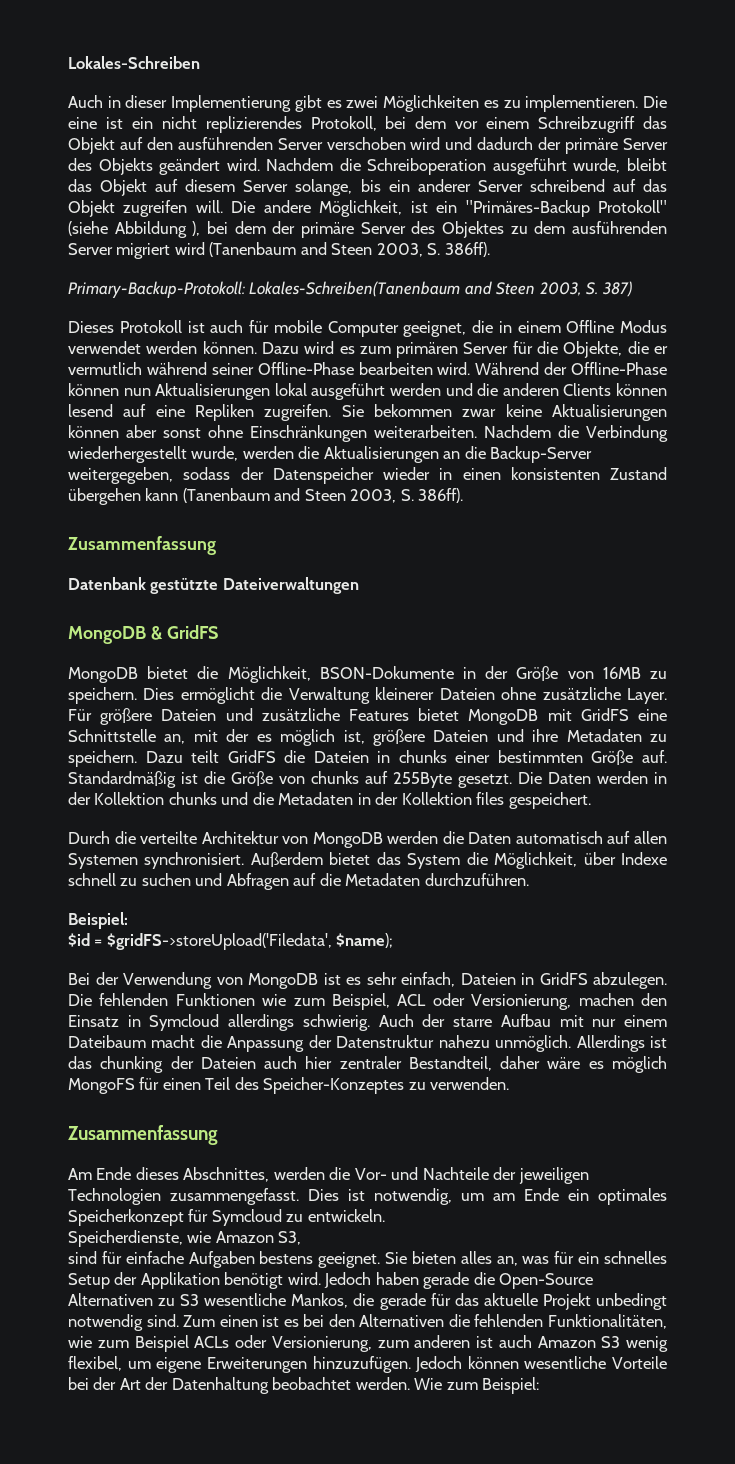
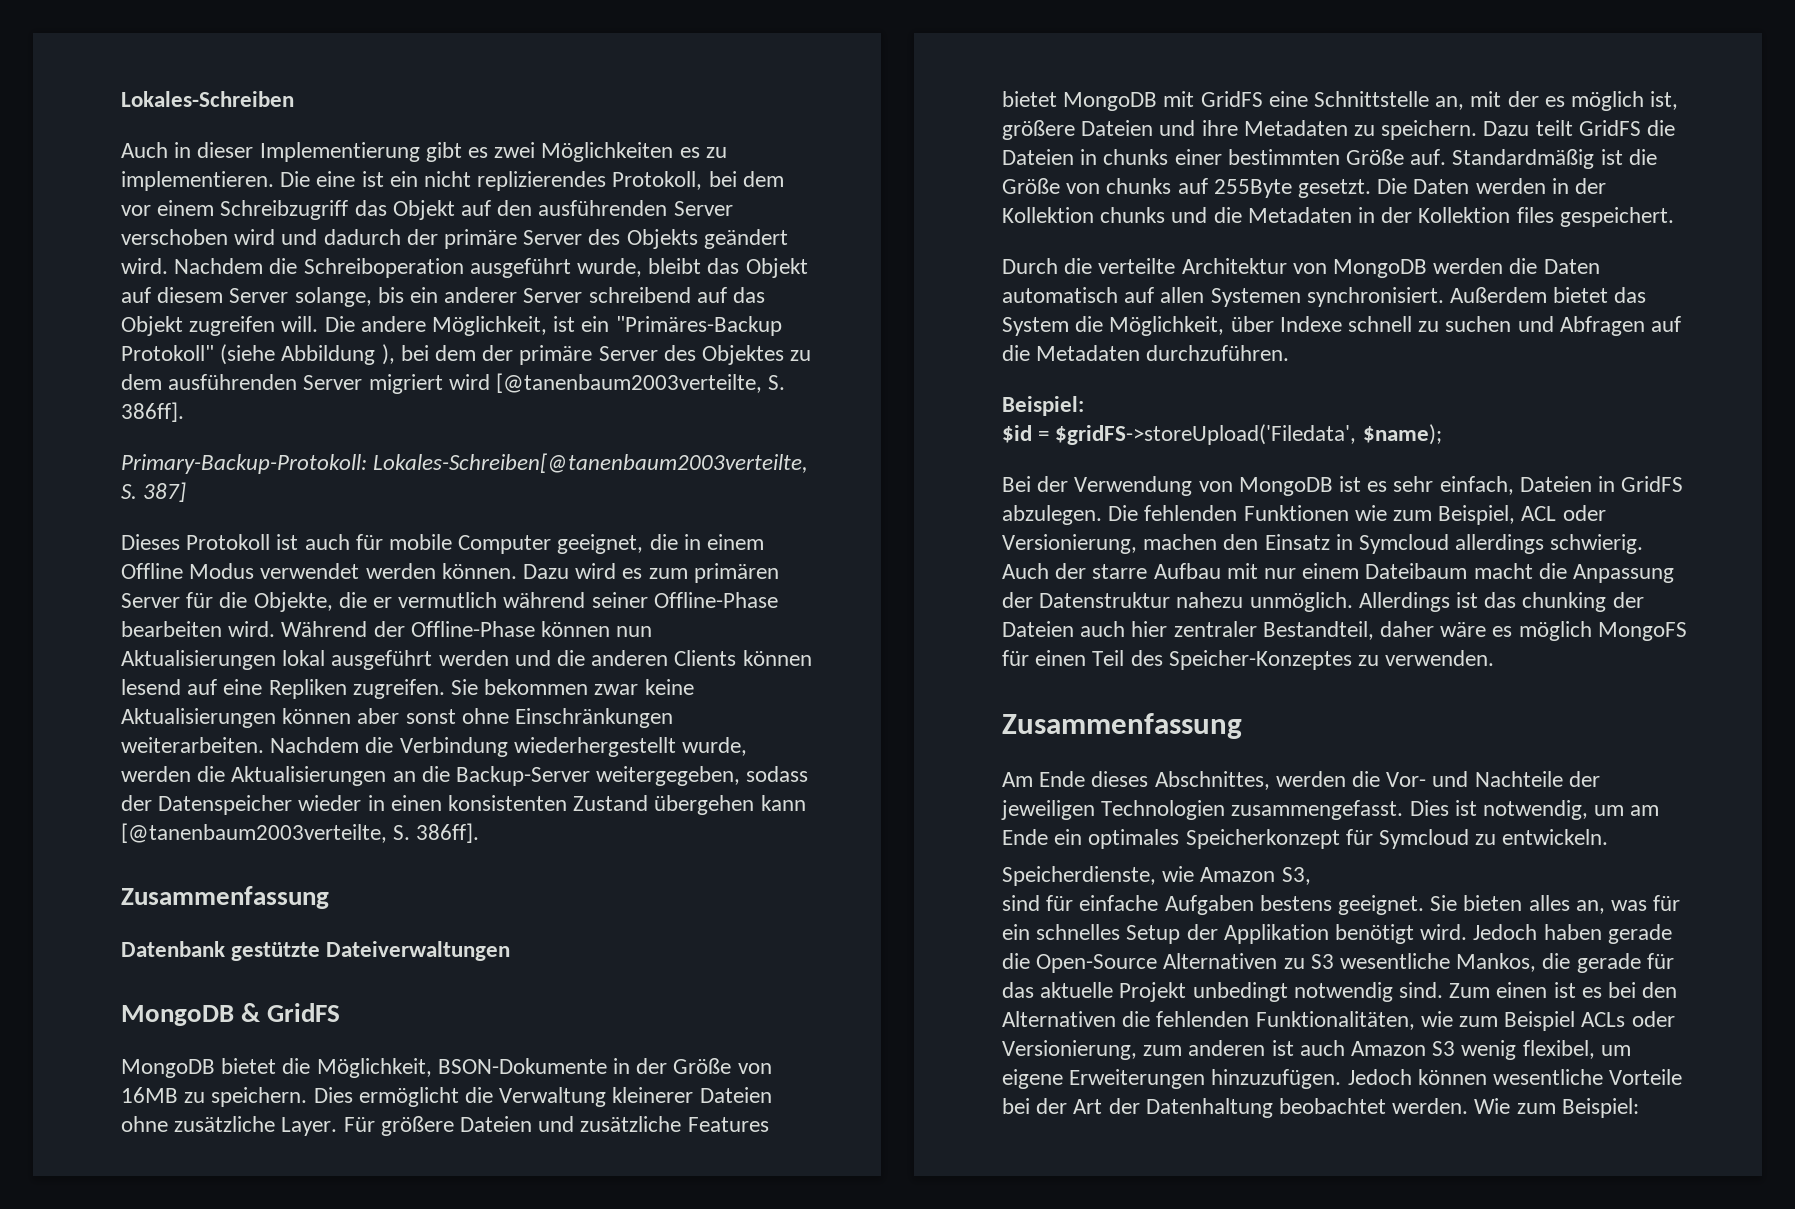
- Die andere Möglichkeit, ist ein "Primäres-Backup Protokoll" (siehe Abbildung ), bei dem der primäre Server des Objektes zu dem ausführenden Server migriert wird (Tanenbaum and Steen 2003, S. 386ff).
- Primary-Backup-Protokoll: Lokales-Schreiben(Tanenbaum and Steen 2003, S. 387)
+ Die andere Möglichkeit, ist ein "Primäres-Backup Protokoll" (siehe Abbildung ), bei dem der primäre Server des Objektes zu dem ausführenden Server migriert wird [@tanenbaum2003verteilte, S. 386ff].
+ Primary-Backup-Protokoll: Lokales-Schreiben[@tanenbaum2003verteilte, S. 387]
- Nachdem die Verbindung wiederhergestellt wurde, werden die Aktualisierungen an die Backup-Server weitergegeben, sodass der Datenspeicher wieder in einen konsistenten Zustand übergehen kann (Tanenbaum and Steen 2003, S. 386ff).
+ Nachdem die Verbindung wiederhergestellt wurde, werden die Aktualisierungen an die Backup-Server weitergegeben, sodass der Datenspeicher wieder in einen konsistenten Zustand übergehen kann [@tanenbaum2003verteilte, S. 386ff].

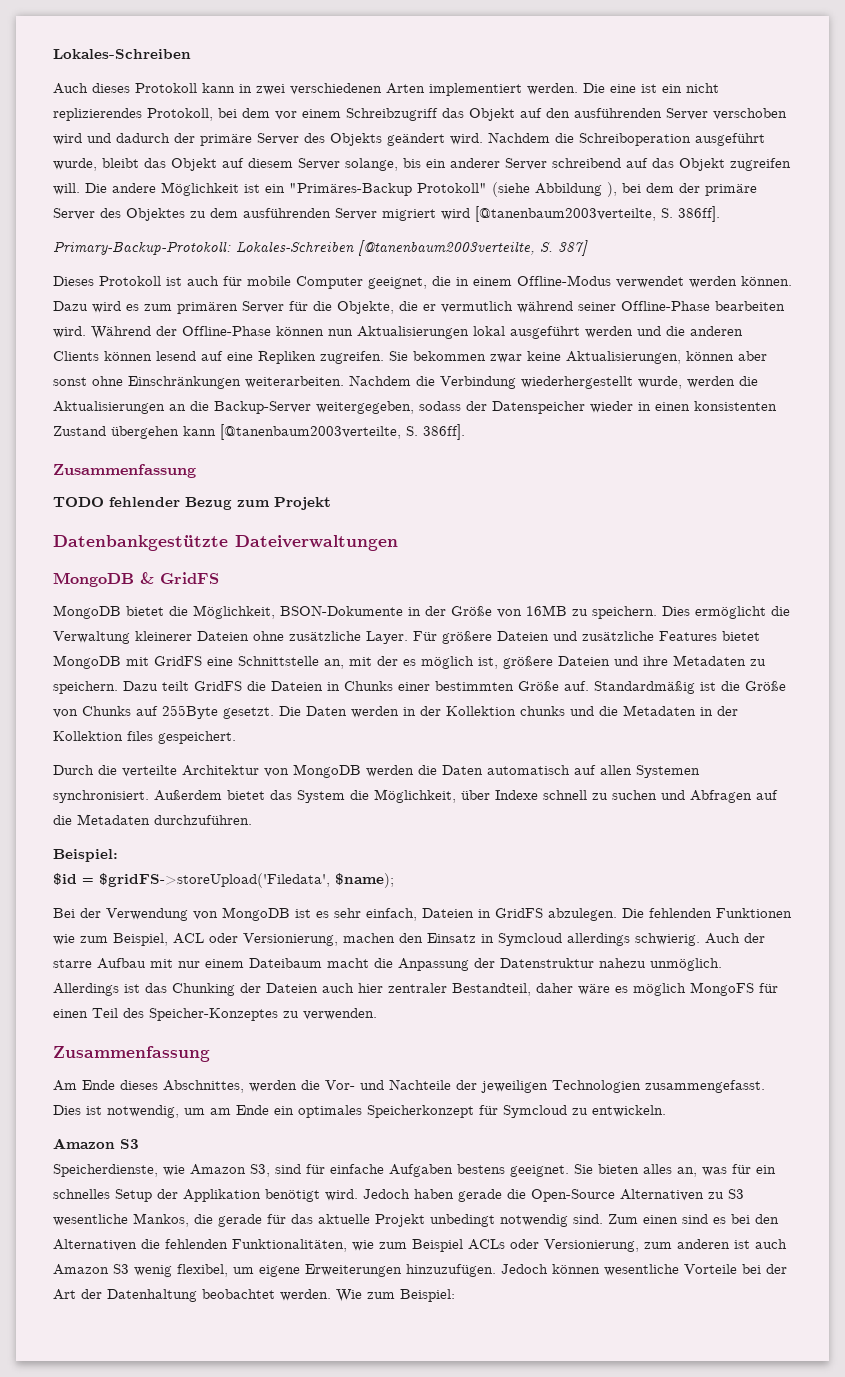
- Auch in dieser Implementierung gibt es zwei Möglichkeiten es zu implementieren.
+ Auch dieses Protokoll kann in zwei verschiedenen Arten implementiert werden.
- Die andere Möglichkeit, ist ein "Primäres-Backup Protokoll" (siehe Abbildung ), bei dem der primäre Server des Objektes zu dem ausführenden Server migriert wird [@tanenbaum2003verteilte, S. 386ff].
+ Die andere Möglichkeit ist ein "Primäres-Backup Protokoll" (siehe Abbildung ), bei dem der primäre Server des Objektes zu dem ausführenden Server migriert wird [@tanenbaum2003verteilte, S. 386ff].
- Primary-Backup-Protokoll: Lokales-Schreiben[@tanenbaum2003verteilte, S. 387]
+ Primary-Backup-Protokoll: Lokales-Schreiben [@tanenbaum2003verteilte, S. 387]
- Dieses Protokoll ist auch für mobile Computer geeignet, die in einem Offline Modus verwendet werden können.
+ Dieses Protokoll ist auch für mobile Computer geeignet, die in einem Offline-Modus verwendet werden können.
- Sie bekommen zwar keine Aktualisierungen können aber sonst ohne Einschränkungen weiterarbeiten.
+ Sie bekommen zwar keine Aktualisierungen, können aber sonst ohne Einschränkungen weiterarbeiten.
- Datenbank gestützte Dateiverwaltungen
+ TODO fehlender Bezug zum Projekt
+ Datenbankgestützte Dateiverwaltungen
- Dazu teilt GridFS die Dateien in chunks einer bestimmten Größe auf.
+ Dazu teilt GridFS die Dateien in Chunks einer bestimmten Größe auf.
- Standardmäßig ist die Größe von chunks auf 255Byte gesetzt.
+ Standardmäßig ist die Größe von Chunks auf 255Byte gesetzt.
- Allerdings ist das chunking der Dateien auch hier zentraler Bestandteil, daher wäre es möglich MongoFS für einen Teil des Speicher-Konzeptes zu verwenden.
+ Allerdings ist das Chunking der Dateien auch hier zentraler Bestandteil, daher wäre es möglich MongoFS für einen Teil des Speicher-Konzeptes zu verwenden.
  Dies ist notwendig, um am Ende ein optimales Speicherkonzept für Symcloud zu entwickeln.
+ Amazon S3
- Speicherdienste, wie Amazon S3,
- sind für einfache Aufgaben bestens geeignet.
+ Speicherdienste, wie Amazon S3, sind für einfache Aufgaben bestens geeignet.
- Zum einen ist es bei den Alternativen die fehlenden Funktionalitäten, wie zum Beispiel ACLs oder Versionierung, zum anderen ist auch Amazon S3 wenig flexibel, um eigene Erweiterungen hinzuzufügen.
+ Zum einen sind es bei den Alternativen die fehlenden Funktionalitäten, wie zum Beispiel ACLs oder Versionierung, zum anderen ist auch Amazon S3 wenig flexibel, um eigene Erweiterungen hinzuzufügen.

